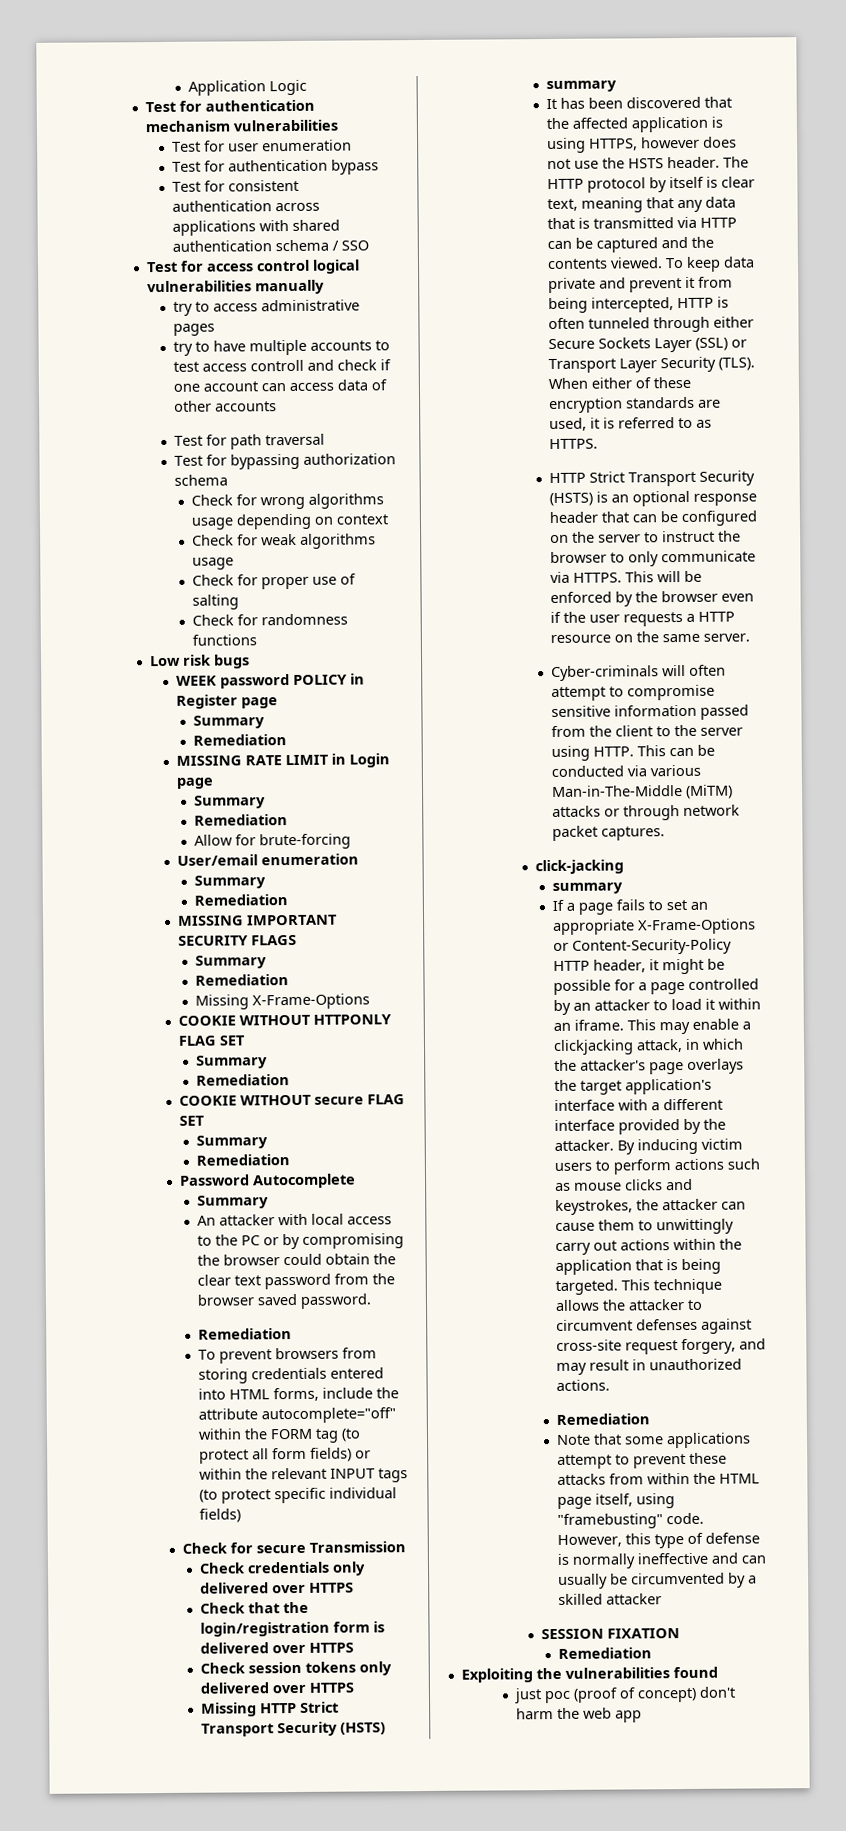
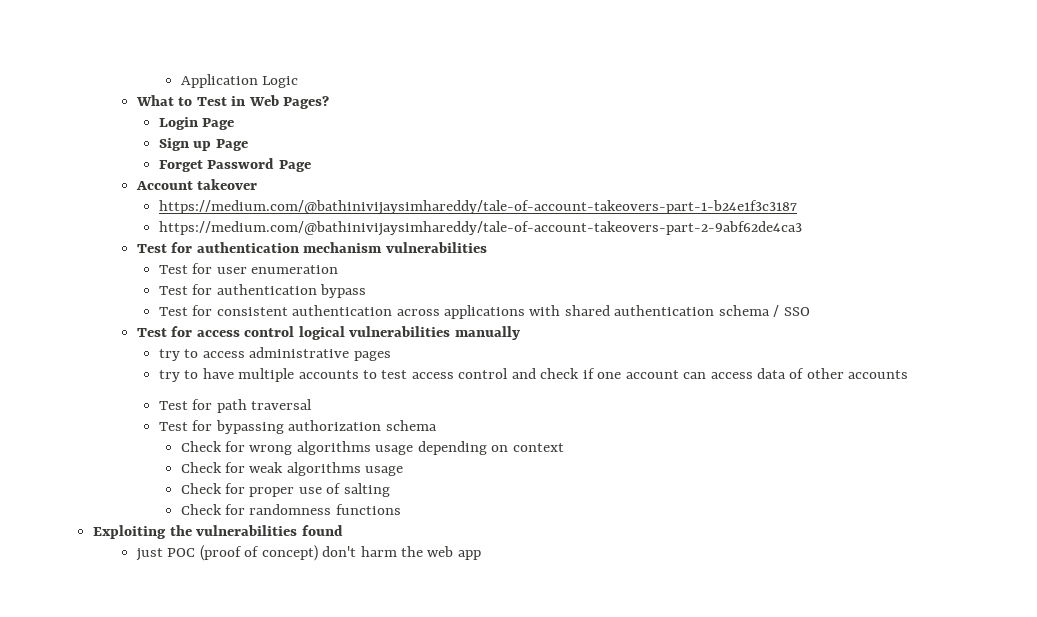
+ What to Test in Web Pages?
+ Login Page
+ Sign up Page
+ Forget Password Page
+ Account takeover
+ https://medium.com/@bathinivijaysimhareddy/tale-of-account-takeovers-part-1-b24e1f3c3187
+ https://medium.com/@bathinivijaysimhareddy/tale-of-account-takeovers-part-2-9abf62de4ca3
- try to have multiple accounts to test access controll and check if one account can access data of other accounts
+ try to have multiple accounts to test access control and check if one account can access data of other accounts
- Low risk bugs
- WEEK password POLICY in Register page
- Summary
- Remediation
- MISSING RATE LIMIT in Login page
- Summary
- Remediation
- Allow for brute-forcing
- User/email enumeration
- Summary
- Remediation
- MISSING IMPORTANT SECURITY FLAGS
- Summary
- Remediation
- Missing X-Frame-Options
- COOKIE WITHOUT HTTPONLY FLAG SET
- Summary
- Remediation
- COOKIE WITHOUT secure FLAG SET
- Summary
- Remediation
- Password Autocomplete
- Summary
- An attacker with local access to the PC or by compromising the browser could obtain the clear text password from the browser saved password.
- Remediation
- To prevent browsers from storing credentials entered into HTML forms, include the attribute autocomplete="off" within the FORM tag (to protect all form fields) or within the relevant INPUT tags (to protect specific individual fields)
- Check for secure Transmission
- Check credentials only delivered over HTTPS
- Check that the login/registration form is delivered over HTTPS
- Check session tokens only delivered over HTTPS
- Missing HTTP Strict Transport Security (HSTS)
- summary
- It has been discovered that the affected application is using HTTPS, however does not use the HSTS header. The HTTP protocol by itself is clear text, meaning that any data that is transmitted via HTTP can be captured and the contents viewed. To keep data private and prevent it from being intercepted, HTTP is often tunneled through either Secure Sockets Layer (SSL) or Transport Layer Security (TLS). When either of these encryption standards are used, it is referred to as HTTPS.
- HTTP Strict Transport Security (HSTS) is an optional response header that can be configured on the server to instruct the browser to only communicate via HTTPS. This will be enforced by the browser even if the user requests a HTTP resource on the same server.
- Cyber-criminals will often attempt to compromise sensitive information passed from the client to the server using HTTP. This can be conducted via various Man-in-The-Middle (MiTM) attacks or through network packet captures.
- click-jacking
- summary
- If a page fails to set an appropriate X-Frame-Options or Content-Security-Policy HTTP header, it might be possible for a page controlled by an attacker to load it within an iframe. This may enable a clickjacking attack, in which the attacker's page overlays the target application's interface with a different interface provided by the attacker. By inducing victim users to perform actions such as mouse clicks and keystrokes, the attacker can cause them to unwittingly carry out actions within the application that is being targeted. This technique allows the attacker to circumvent defenses against cross-site request forgery, and may result in unauthorized actions.
- Remediation
- Note that some applications attempt to prevent these attacks from within the HTML page itself, using "framebusting" code. However, this type of defense is normally ineffective and can usually be circumvented by a skilled attacker
- SESSION FIXATION
- Remediation
- just poc (proof of concept) don't harm the web app
+ just POC (proof of concept) don't harm the web app

